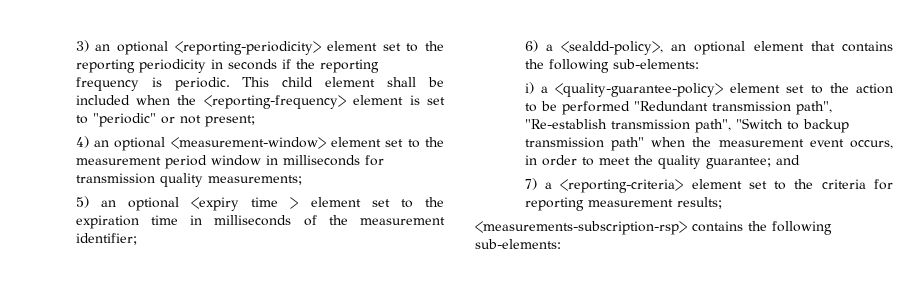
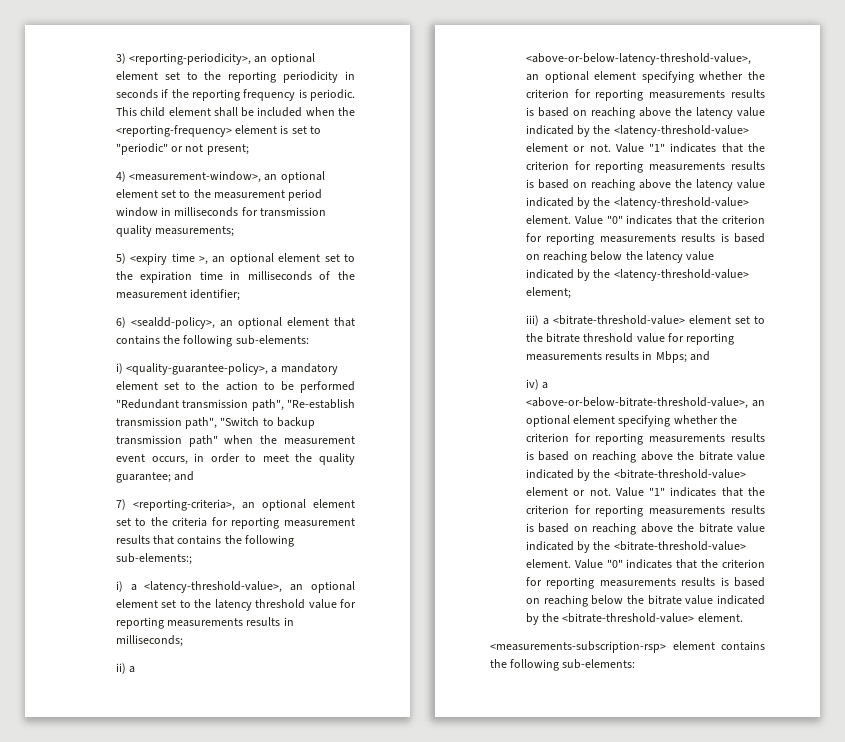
- 3) an optional <reporting-periodicity> element set to the reporting periodicity in seconds if the reporting frequency is periodic.
+ 3) <reporting-periodicity>, an optional element set to the reporting periodicity in seconds if the reporting frequency is periodic.
- 4) an optional <measurement-window> element set to the measurement period window in milliseconds for transmission quality measurements;
+ 4) <measurement-window>, an optional element set to the measurement period window in milliseconds for transmission quality measurements;
- 5) an optional <expiry time > element set to the expiration time in milliseconds of the measurement identifier;
+ 5) <expiry time >, an optional element set to the expiration time in milliseconds of the measurement identifier;
- 6) a <sealdd-policy>, an optional element that contains the following sub-elements:
+ 6) <sealdd-policy>, an optional element that contains the following sub-elements:
- i) a <quality-guarantee-policy> element set to the action to be performed "Redundant transmission path", "Re-establish transmission path", "Switch to backup transmission path" when the measurement event occurs, in order to meet the quality guarantee; and
+ i) <quality-guarantee-policy>, a mandatory element set to the action to be performed "Redundant transmission path", "Re-establish transmission path", "Switch to backup transmission path" when the measurement event occurs, in order to meet the quality guarantee; and
- 7) a <reporting-criteria> element set to the criteria for reporting measurement results;
+ 7) <reporting-criteria>, an optional element set to the criteria for reporting measurement results that contains the following sub-elements:;
+ i) a <latency-threshold-value>, an optional element set to the latency threshold value for reporting measurements results in milliseconds;
+ ii) a <above-or-below-latency-threshold-value>, an optional element specifying whether the criterion for reporting measurements results is based on reaching above the latency value indicated by the <latency-threshold-value> element or not. Value "1" indicates that the criterion for reporting measurements results is based on reaching above the latency value indicated by the <latency-threshold-value> element. Value "0" indicates that the criterion for reporting measurements results is based on reaching below the latency value indicated by the <latency-threshold-value> element;
+ iii) a <bitrate-threshold-value> element set to the bitrate threshold value for reporting measurements results in Mbps; and
+ iv) a <above-or-below-bitrate-threshold-value>, an optional element specifying whether the criterion for reporting measurements results is based on reaching above the bitrate value indicated by the <bitrate-threshold-value> element or not. Value "1" indicates that the criterion for reporting measurements results is based on reaching above the bitrate value indicated by the <bitrate-threshold-value> element. Value "0" indicates that the criterion for reporting measurements results is based on reaching below the bitrate value indicated by the <bitrate-threshold-value> element.
- <measurements-subscription-rsp> contains the following sub-elements:
+ <measurements-subscription-rsp> element contains the following sub-elements:

